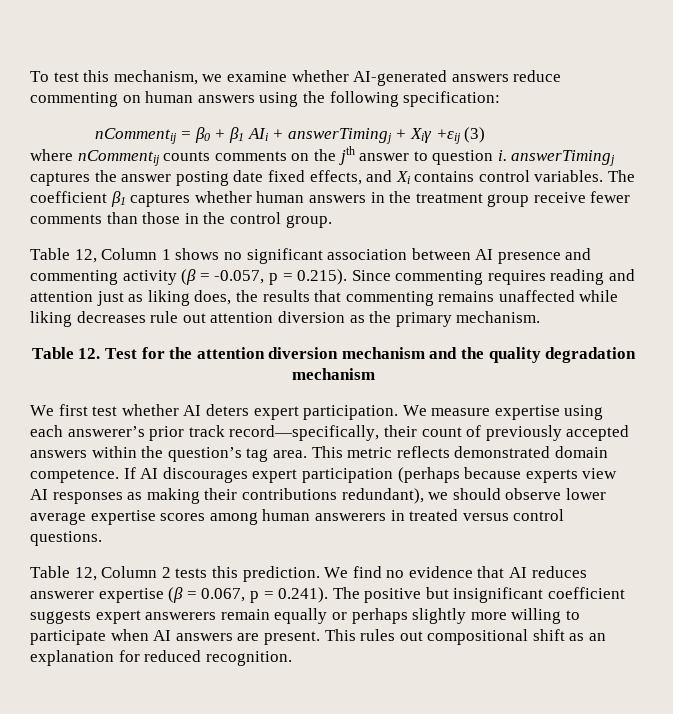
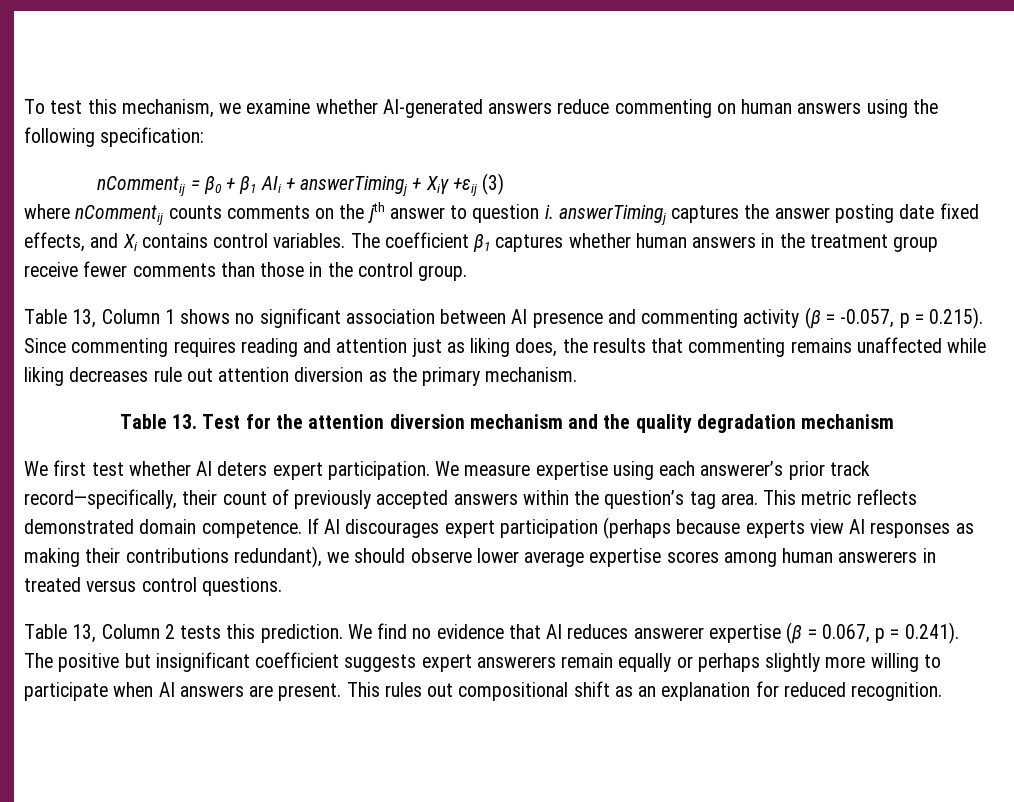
- Table 12, Column 1 shows no significant association between AI presence and commenting activity (β = -0.057, p = 0.215). Since commenting requires reading and attention just as liking does, the results that commenting remains unaffected while liking decreases rule out attention diversion as the primary mechanism.
+ Table 13, Column 1 shows no significant association between AI presence and commenting activity (β = -0.057, p = 0.215). Since commenting requires reading and attention just as liking does, the results that commenting remains unaffected while liking decreases rule out attention diversion as the primary mechanism.
- Table 12. Test for the attention diversion mechanism and the quality degradation mechanism
+ Table 13. Test for the attention diversion mechanism and the quality degradation mechanism
- Table 12, Column 2 tests this prediction.
+ Table 13, Column 2 tests this prediction.

